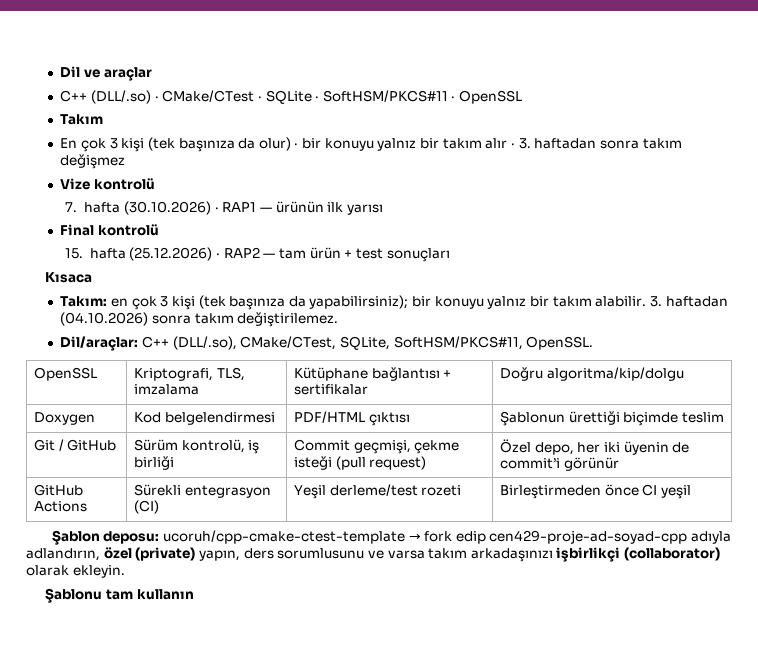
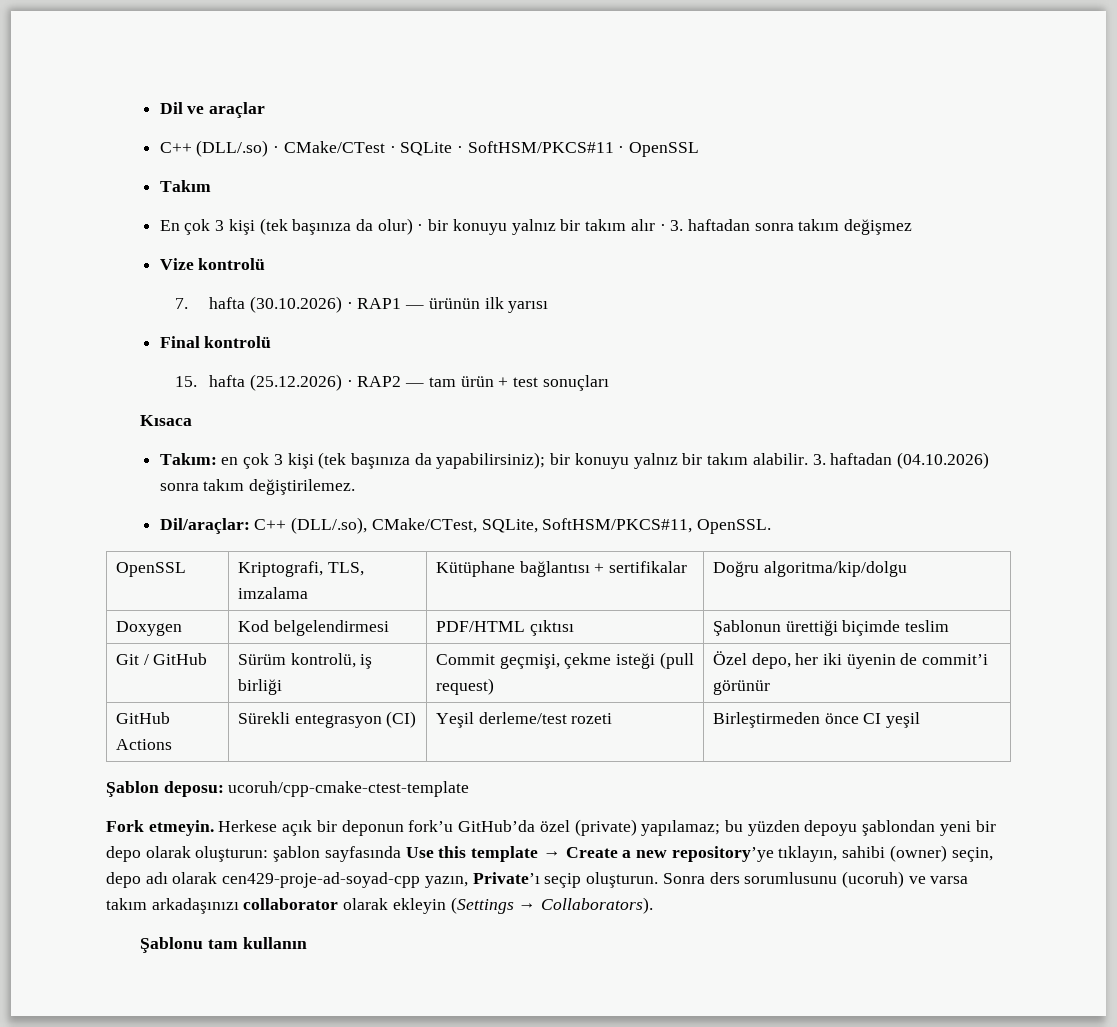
- Şablon deposu: ucoruh/cpp-cmake-ctest-template → fork edip cen429-proje-ad-soyad-cpp adıyla adlandırın, özel (private) yapın, ders sorumlusunu ve varsa takım arkadaşınızı işbirlikçi (collaborator) olarak ekleyin.
+ Şablon deposu: ucoruh/cpp-cmake-ctest-template
+ Fork etmeyin. Herkese açık bir deponun fork’u GitHub’da özel (private) yapılamaz; bu yüzden depoyu şablondan yeni bir depo olarak oluşturun: şablon sayfasında Use this template → Create a new repository’ye tıklayın, sahibi (owner) seçin, depo adı olarak cen429-proje-ad-soyad-cpp yazın, Private’ı seçip oluşturun. Sonra ders sorumlusunu (ucoruh) ve varsa takım arkadaşınızı collaborator olarak ekleyin (Settings → Collaborators).

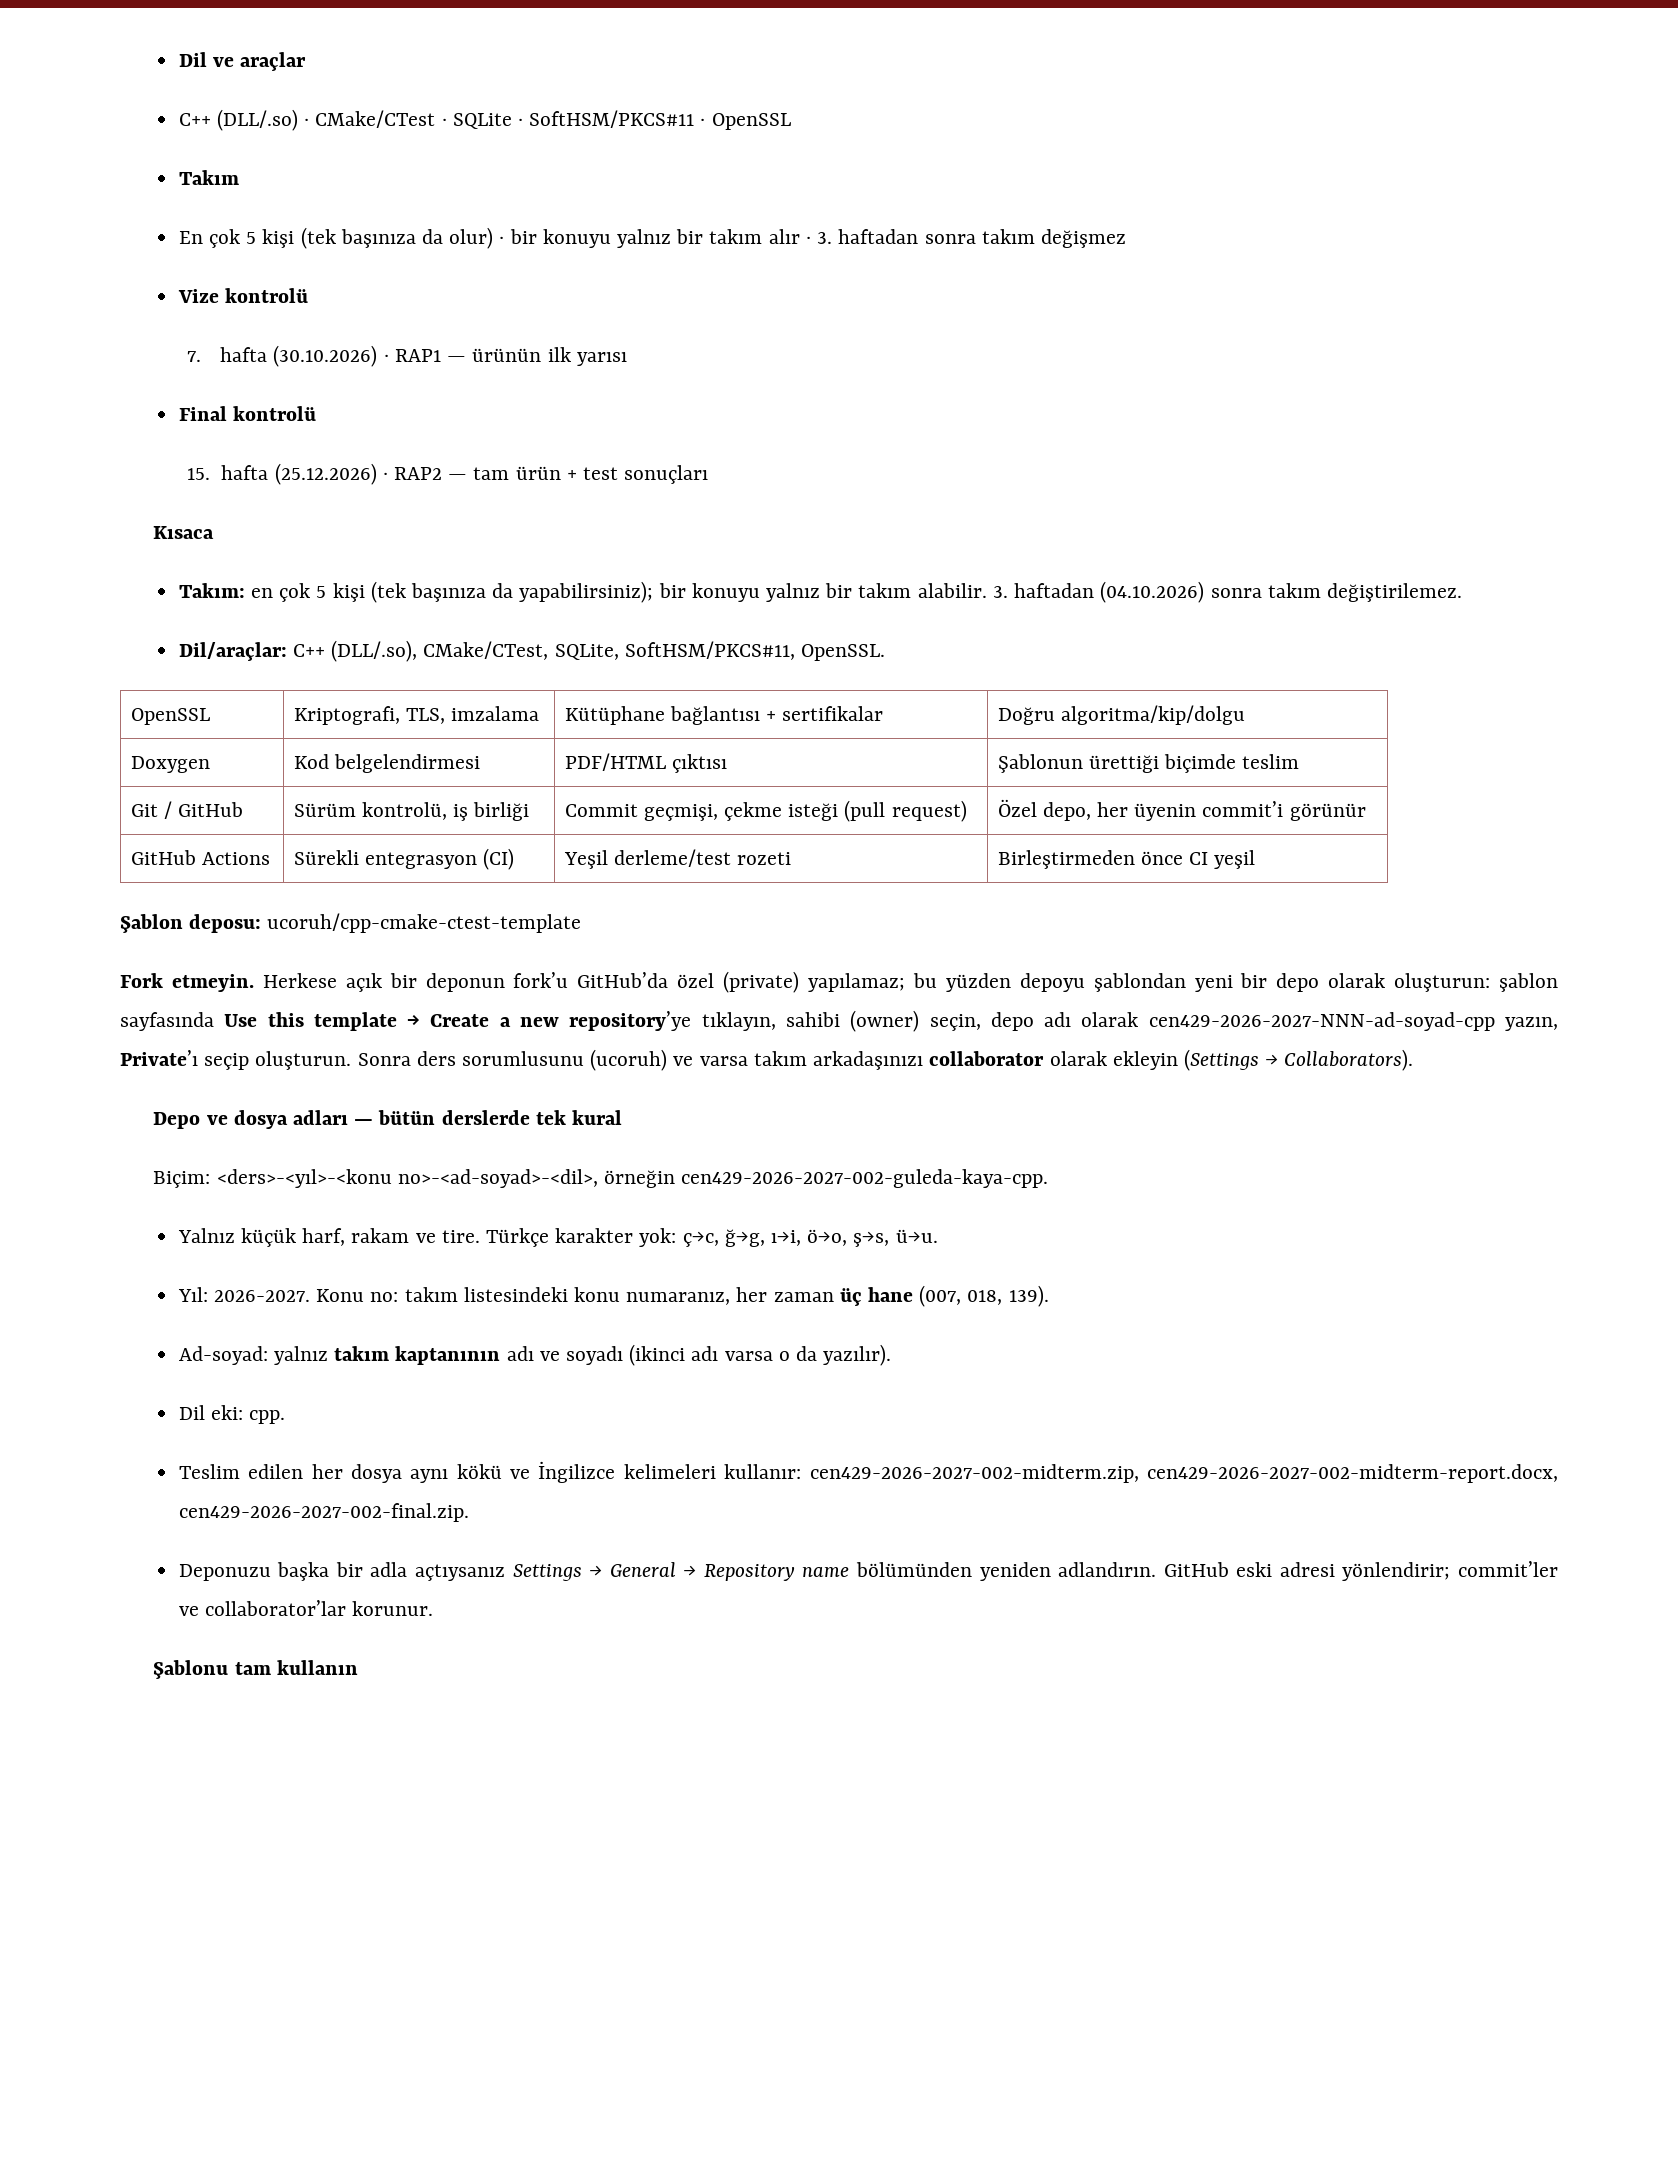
- En çok 3 kişi (tek başınıza da olur) · bir konuyu yalnız bir takım alır · 3. haftadan sonra takım değişmez
+ En çok 5 kişi (tek başınıza da olur) · bir konuyu yalnız bir takım alır · 3. haftadan sonra takım değişmez
- Takım: en çok 3 kişi (tek başınıza da yapabilirsiniz); bir konuyu yalnız bir takım alabilir.
+ Takım: en çok 5 kişi (tek başınıza da yapabilirsiniz); bir konuyu yalnız bir takım alabilir.
- Git / GitHub | Sürüm kontrolü, iş birliği | Commit geçmişi, çekme isteği (pull request) | Özel depo, her iki üyenin de commit’i görünür
+ Git / GitHub | Sürüm kontrolü, iş birliği | Commit geçmişi, çekme isteği (pull request) | Özel depo, her üyenin commit’i görünür
- Herkese açık bir deponun fork’u GitHub’da özel (private) yapılamaz; bu yüzden depoyu şablondan yeni bir depo olarak oluşturun: şablon sayfasında Use this template → Create a new repository’ye tıklayın, sahibi (owner) seçin, depo adı olarak cen429-proje-ad-soyad-cpp yazın, Private’ı seçip oluşturun.
+ Herkese açık bir deponun fork’u GitHub’da özel (private) yapılamaz; bu yüzden depoyu şablondan yeni bir depo olarak oluşturun: şablon sayfasında Use this template → Create a new repository’ye tıklayın, sahibi (owner) seçin, depo adı olarak cen429-2026-2027-NNN-ad-soyad-cpp yazın, Private’ı seçip oluşturun.
+ Depo ve dosya adları — bütün derslerde tek kural
+ Biçim: <ders>-<yıl>-<konu no>-<ad-soyad>-<dil>, örneğin cen429-2026-2027-002-guleda-kaya-cpp.
+ Yalnız küçük harf, rakam ve tire. Türkçe karakter yok: ç→c, ğ→g, ı→i, ö→o, ş→s, ü→u.
+ Yıl: 2026-2027. Konu no: takım listesindeki konu numaranız, her zaman üç hane (007, 018, 139).
+ Ad-soyad: yalnız takım kaptanının adı ve soyadı (ikinci adı varsa o da yazılır).
+ Dil eki: cpp.
+ Teslim edilen her dosya aynı kökü ve İngilizce kelimeleri kullanır: cen429-2026-2027-002-midterm.zip, cen429-2026-2027-002-midterm-report.docx, cen429-2026-2027-002-final.zip.
+ Deponuzu başka bir adla açtıysanız Settings → General → Repository name bölümünden yeniden adlandırın. GitHub eski adresi yönlendirir; commit’ler ve collaborator’lar korunur.

